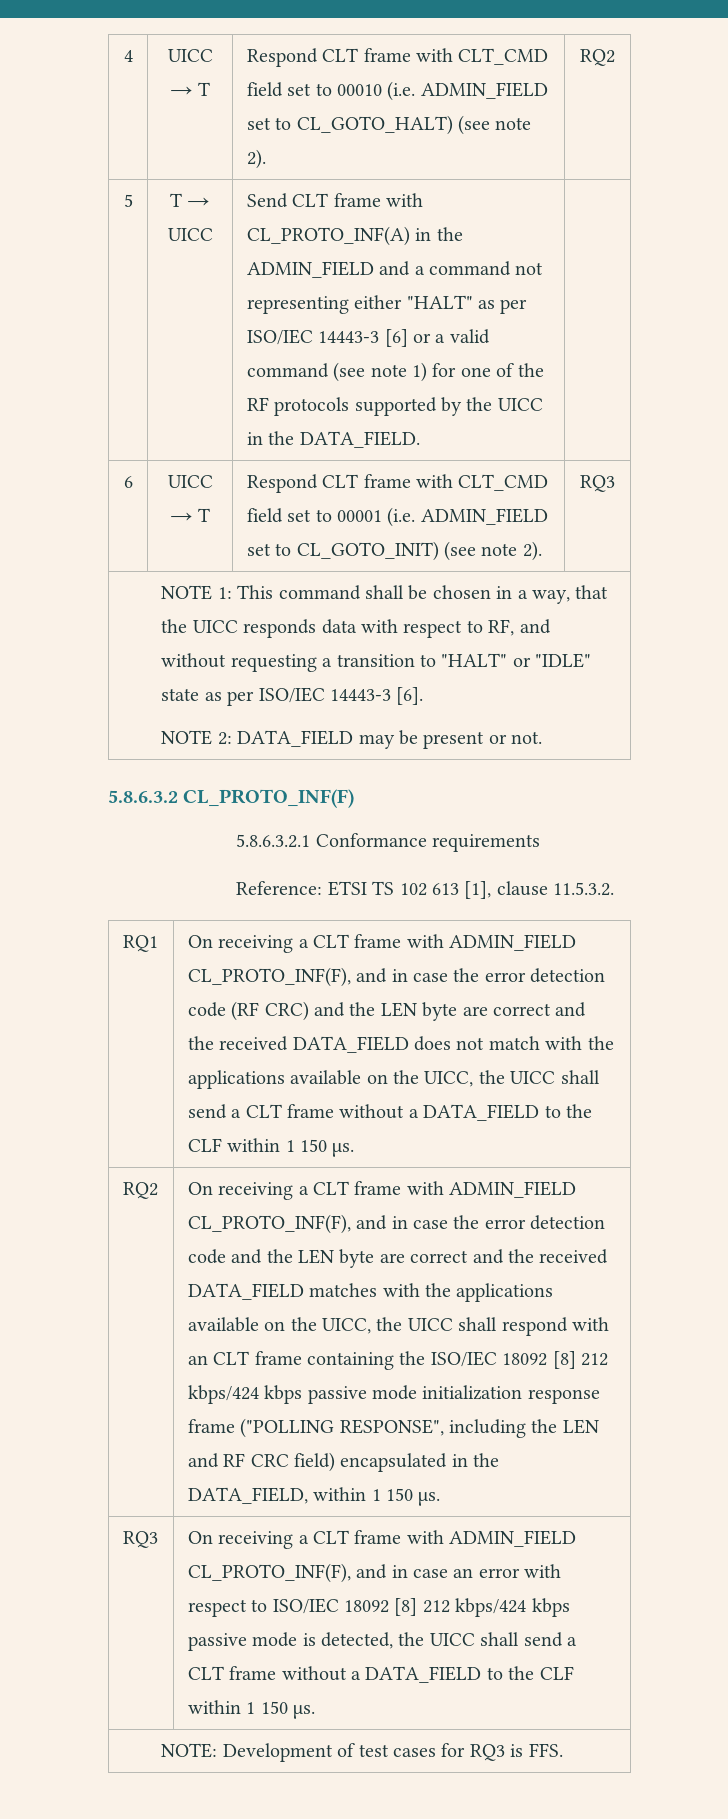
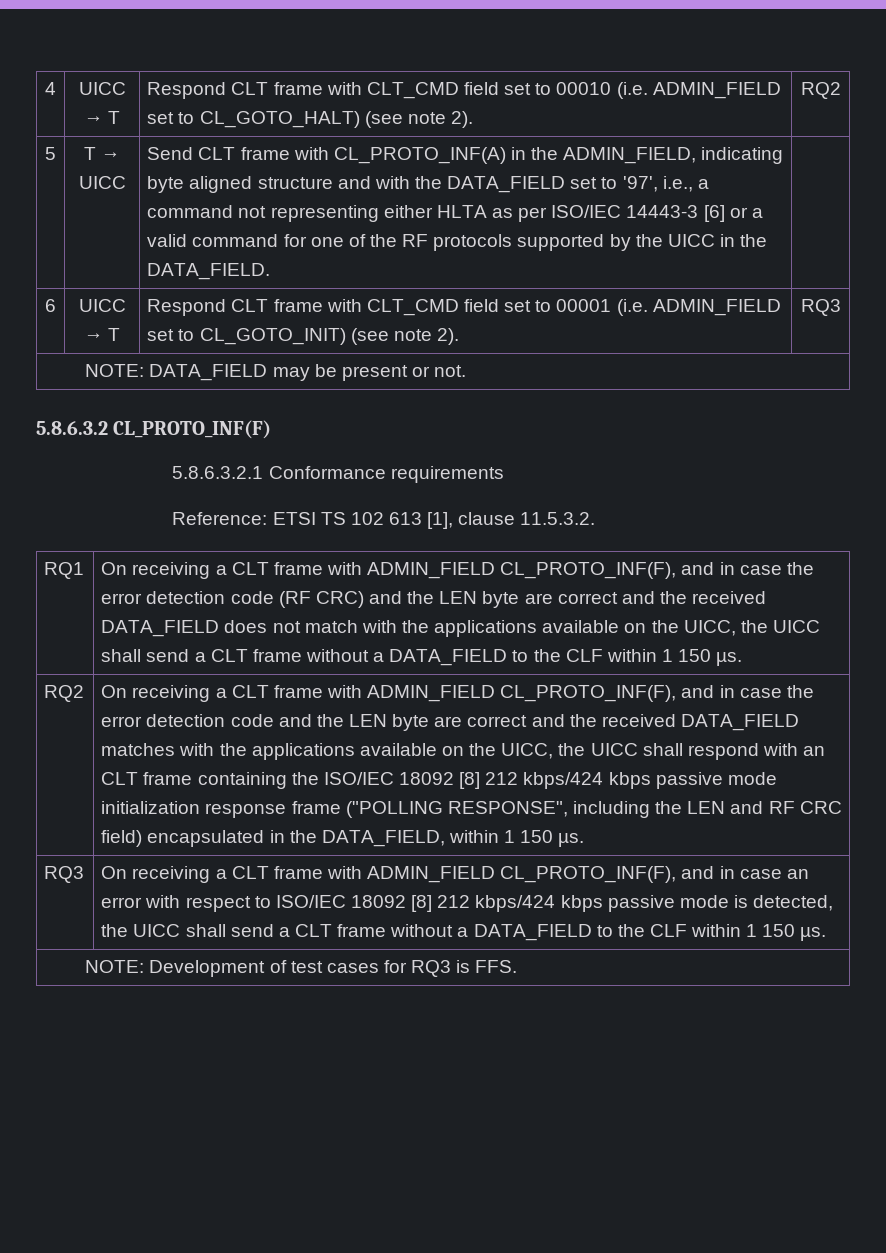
- Send CLT frame with CL_PROTO_INF(A) in the ADMIN_FIELD and a command not representing either "HALT" as per ISO/IEC 14443-3 [6] or a valid command (see note 1) for one of the RF protocols supported by the UICC in the DATA_FIELD.
+ Send CLT frame with CL_PROTO_INF(A) in the ADMIN_FIELD, indicating byte aligned structure and with the DATA_FIELD set to '97', i.e., a command not representing either HLTA as per ISO/IEC 14443-3 [6] or a valid command for one of the RF protocols supported by the UICC in the DATA_FIELD.
- NOTE 1: This command shall be chosen in a way, that the UICC responds data with respect to RF, and without requesting a transition to "HALT" or "IDLE" state as per ISO/IEC 14443-3 [6].
- NOTE 2: DATA_FIELD may be present or not.
+ NOTE: DATA_FIELD may be present or not.

